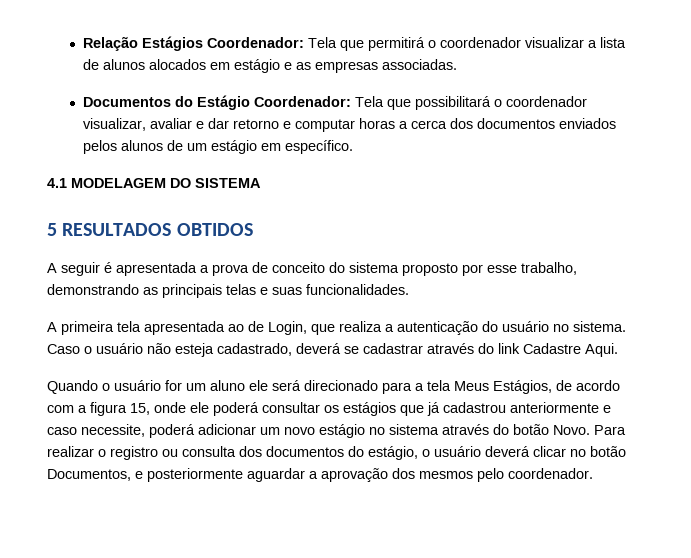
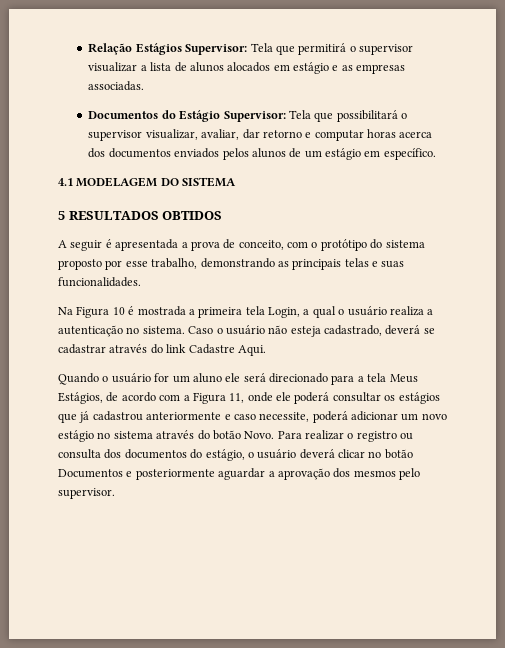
- Relação Estágios Coordenador: Tela que permitirá o coordenador visualizar a lista de alunos alocados em estágio e as empresas associadas.
+ Relação Estágios Supervisor: Tela que permitirá o supervisor visualizar a lista de alunos alocados em estágio e as empresas associadas.
- Documentos do Estágio Coordenador: Tela que possibilitará o coordenador visualizar, avaliar e dar retorno e computar horas a cerca dos documentos enviados pelos alunos de um estágio em específico.
+ Documentos do Estágio Supervisor: Tela que possibilitará o supervisor visualizar, avaliar, dar retorno e computar horas acerca dos documentos enviados pelos alunos de um estágio em específico.
- A seguir é apresentada a prova de conceito do sistema proposto por esse trabalho, demonstrando as principais telas e suas funcionalidades.
+ A seguir é apresentada a prova de conceito, com o protótipo do sistema proposto por esse trabalho, demonstrando as principais telas e suas funcionalidades.
- A primeira tela apresentada ao de Login, que realiza a autenticação do usuário no sistema.
+ Na Figura 10 é mostrada a primeira tela Login, a qual o usuário realiza a autenticação no sistema.
- Quando o usuário for um aluno ele será direcionado para a tela Meus Estágios, de acordo com a figura 15, onde ele poderá consultar os estágios que já cadastrou anteriormente e caso necessite, poderá adicionar um novo estágio no sistema através do botão Novo.
+ Quando o usuário for um aluno ele será direcionado para a tela Meus Estágios, de acordo com a Figura 11, onde ele poderá consultar os estágios que já cadastrou anteriormente e caso necessite, poderá adicionar um novo estágio no sistema através do botão Novo.
- Para realizar o registro ou consulta dos documentos do estágio, o usuário deverá clicar no botão Documentos, e posteriormente aguardar a aprovação dos mesmos pelo coordenador.
+ Para realizar o registro ou consulta dos documentos do estágio, o usuário deverá clicar no botão Documentos e posteriormente aguardar a aprovação dos mesmos pelo supervisor.

